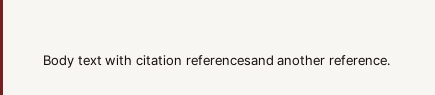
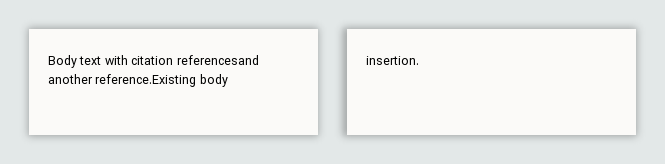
- Body text with citation referencesand another reference.
+ Body text with citation referencesand another reference.Existing body insertion.

